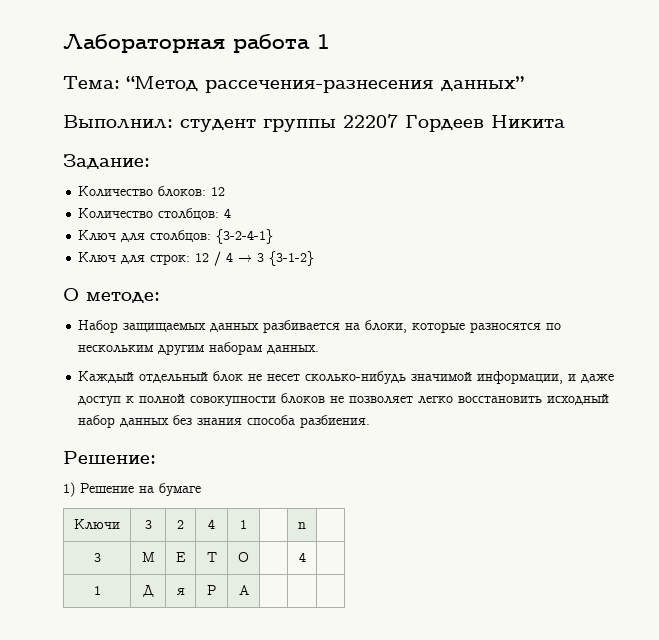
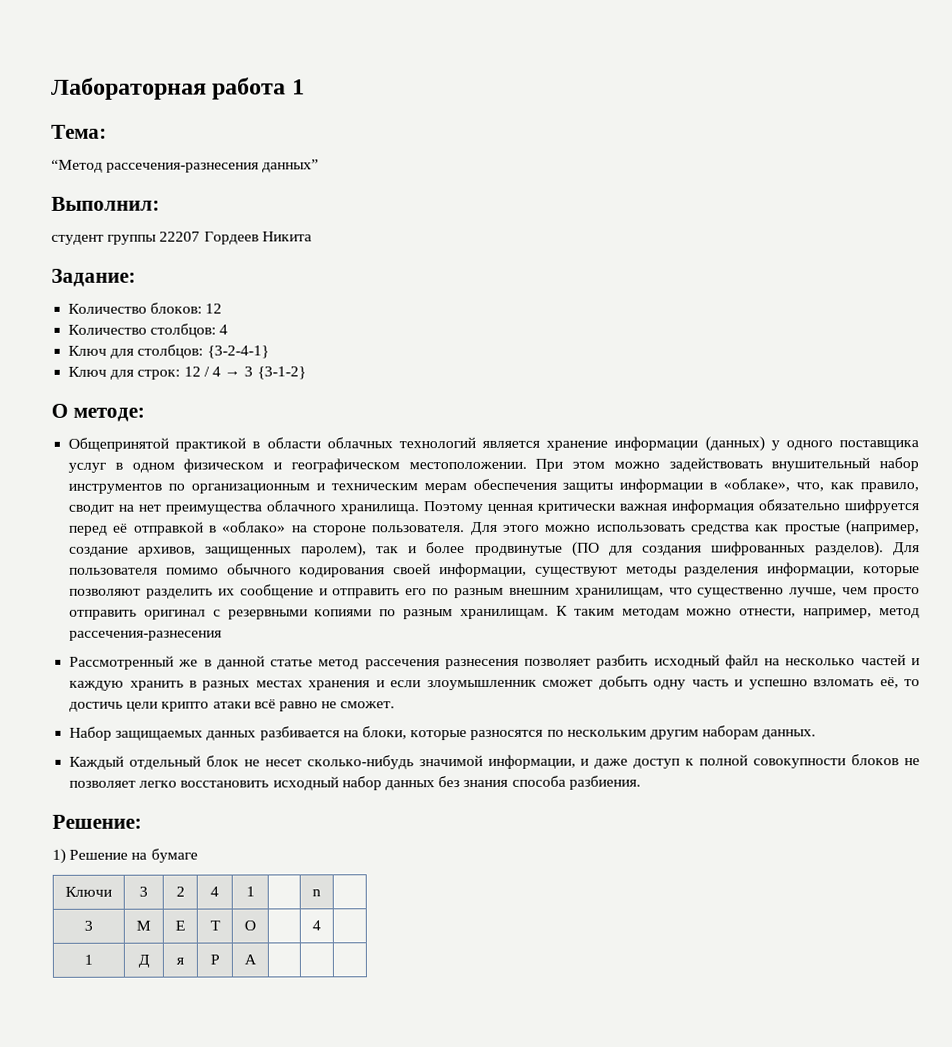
- Тема: “Метод рассечения-разнесения данных”
+ Тема:
+ “Метод рассечения-разнесения данных”
- Выполнил: студент группы 22207 Гордеев Никита
+ Выполнил:
+ студент группы 22207 Гордеев Никита
+ Общепринятой практикой в области облачных технологий является хранение информации (данных) у одного поставщика услуг в одном физическом и географическом местоположении. При этом можно задействовать внушительный набор инструментов по организационным и техническим мерам обеспечения защиты информации в «облаке», что, как правило, сводит на нет преимущества облачного хранилища. Поэтому ценная критически важная информация обязательно шифруется перед её отправкой в «облако» на стороне пользователя. Для этого можно использовать средства как простые (например, создание архивов, защищенных паролем), так и более продвинутые (ПО для создания шифрованных разделов). Для пользователя помимо обычного кодирования своей информации, существуют методы разделения информации, которые позволяют разделить их сообщение и отправить его по разным внешним хранилищам, что существенно лучше, чем просто отправить оригинал с резервными копиями по разным хранилищам. К таким методам можно отнести, например, метод рассечения-разнесения
+ Рассмотренный же в данной статье метод рассечения разнесения позволяет разбить исходный файл на несколько частей и каждую хранить в разных местах хранения и если злоумышленник сможет добыть одну часть и успешно взломать её, то достичь цели крипто атаки всё равно не сможет.

